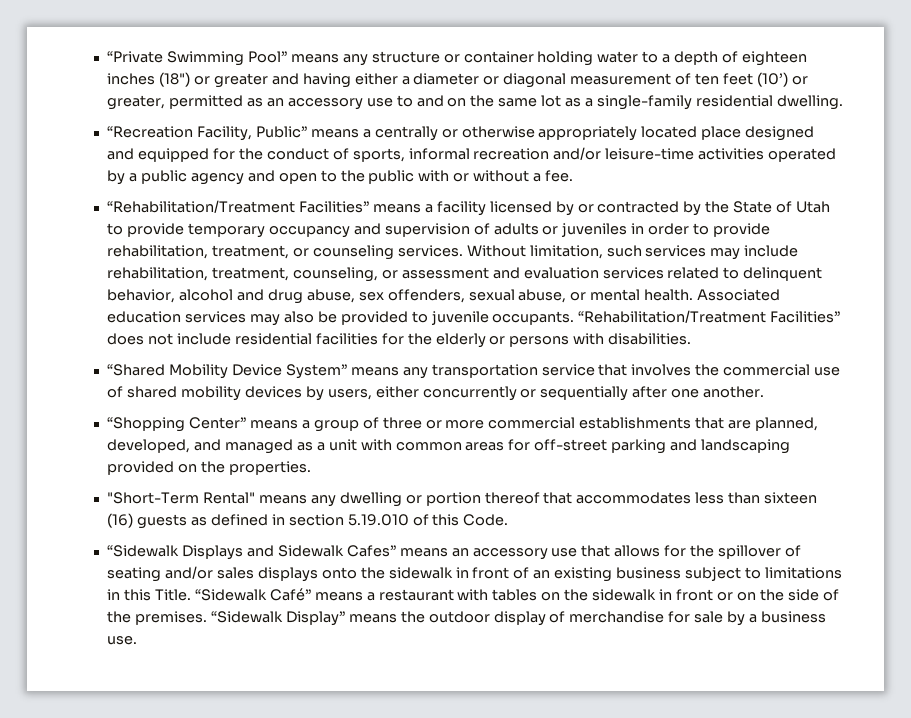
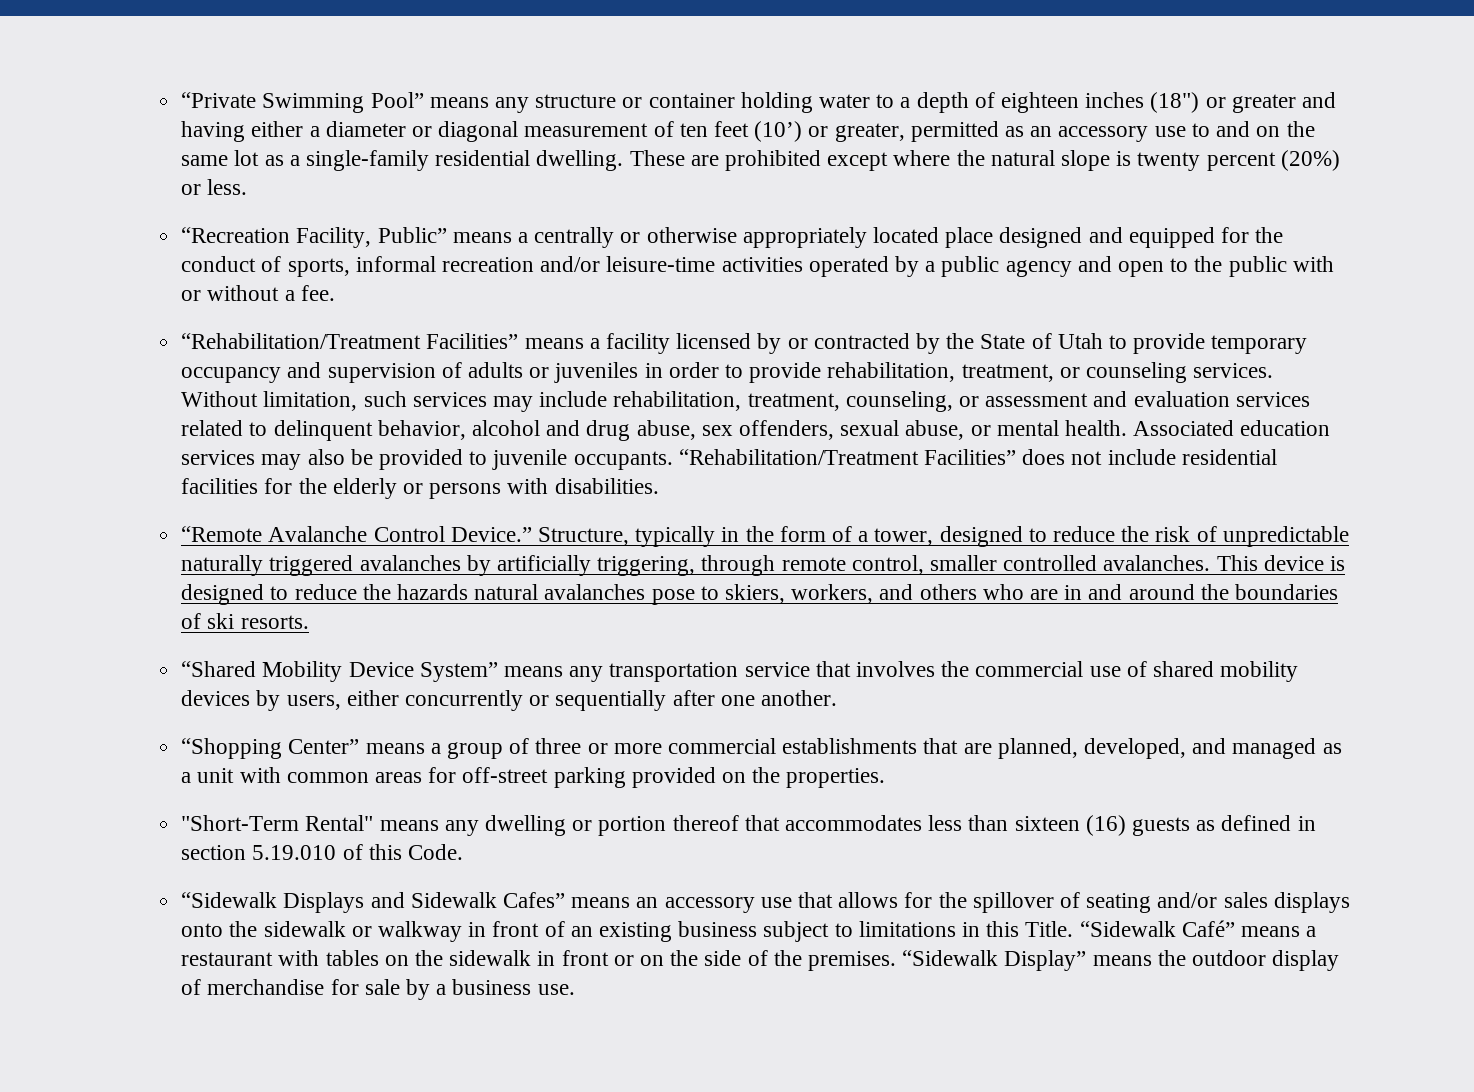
+ These are prohibited except where the natural slope is twenty percent (20%) or less.
+ “Remote Avalanche Control Device.” Structure, typically in the form of a tower, designed to reduce the risk of unpredictable naturally triggered avalanches by artificially triggering, through remote control, smaller controlled avalanches. This device is designed to reduce the hazards natural avalanches pose to skiers, workers, and others who are in and around the boundaries of ski resorts.
- “Shopping Center” means a group of three or more commercial establishments that are planned, developed, and managed as a unit with common areas for off-street parking and landscaping provided on the properties.
+ “Shopping Center” means a group of three or more commercial establishments that are planned, developed, and managed as a unit with common areas for off-street parking provided on the properties.
- “Sidewalk Displays and Sidewalk Cafes” means an accessory use that allows for the spillover of seating and/or sales displays onto the sidewalk in front of an existing business subject to limitations in this Title.
+ “Sidewalk Displays and Sidewalk Cafes” means an accessory use that allows for the spillover of seating and/or sales displays onto the sidewalk or walkway in front of an existing business subject to limitations in this Title.

